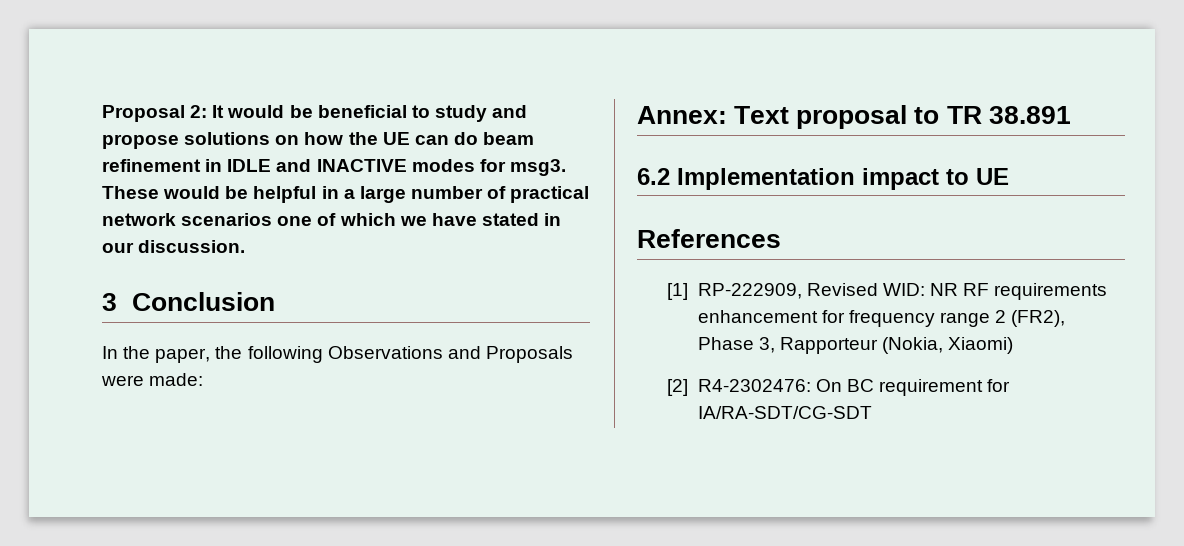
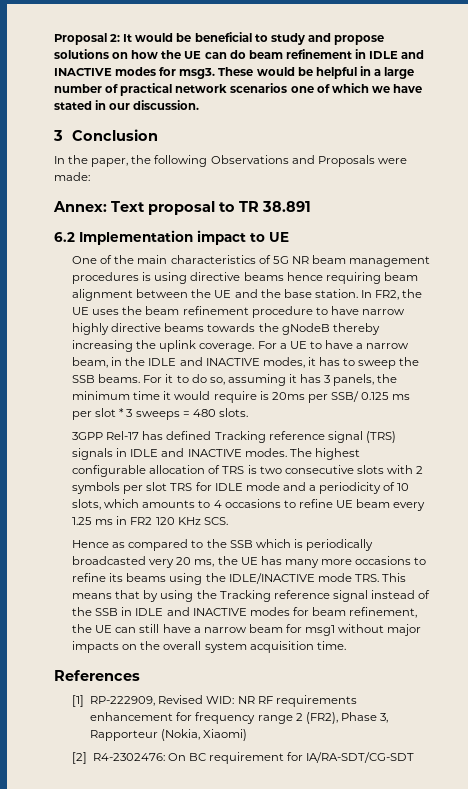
+ One of the main characteristics of 5G NR beam management procedures is using directive beams hence requiring beam alignment between the UE and the base station. In FR2, the UE uses the beam refinement procedure to have narrow highly directive beams towards the gNodeB thereby increasing the uplink coverage. For a UE to have a narrow beam, in the IDLE and INACTIVE modes, it has to sweep the SSB beams. For it to do so, assuming it has 3 panels, the minimum time it would require is 20ms per SSB/ 0.125 ms per slot * 3 sweeps = 480 slots.
+ 3GPP Rel-17 has defined Tracking reference signal (TRS) signals in IDLE and INACTIVE modes. The highest configurable allocation of TRS is two consecutive slots with 2 symbols per slot TRS for IDLE mode and a periodicity of 10 slots, which amounts to 4 occasions to refine UE beam every 1.25 ms in FR2 120 KHz SCS.
+ Hence as compared to the SSB which is periodically broadcasted very 20 ms, the UE has many more occasions to refine its beams using the IDLE/INACTIVE mode TRS. This means that by using the Tracking reference signal instead of the SSB in IDLE and INACTIVE modes for beam refinement, the UE can still have a narrow beam for msg1 without major impacts on the overall system acquisition time.

